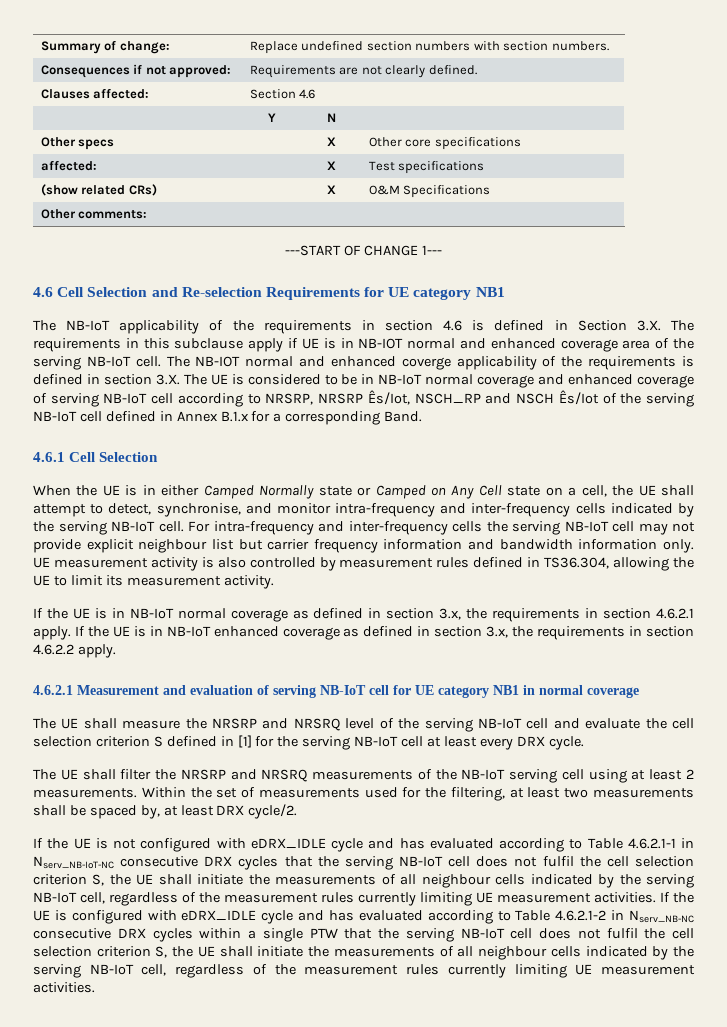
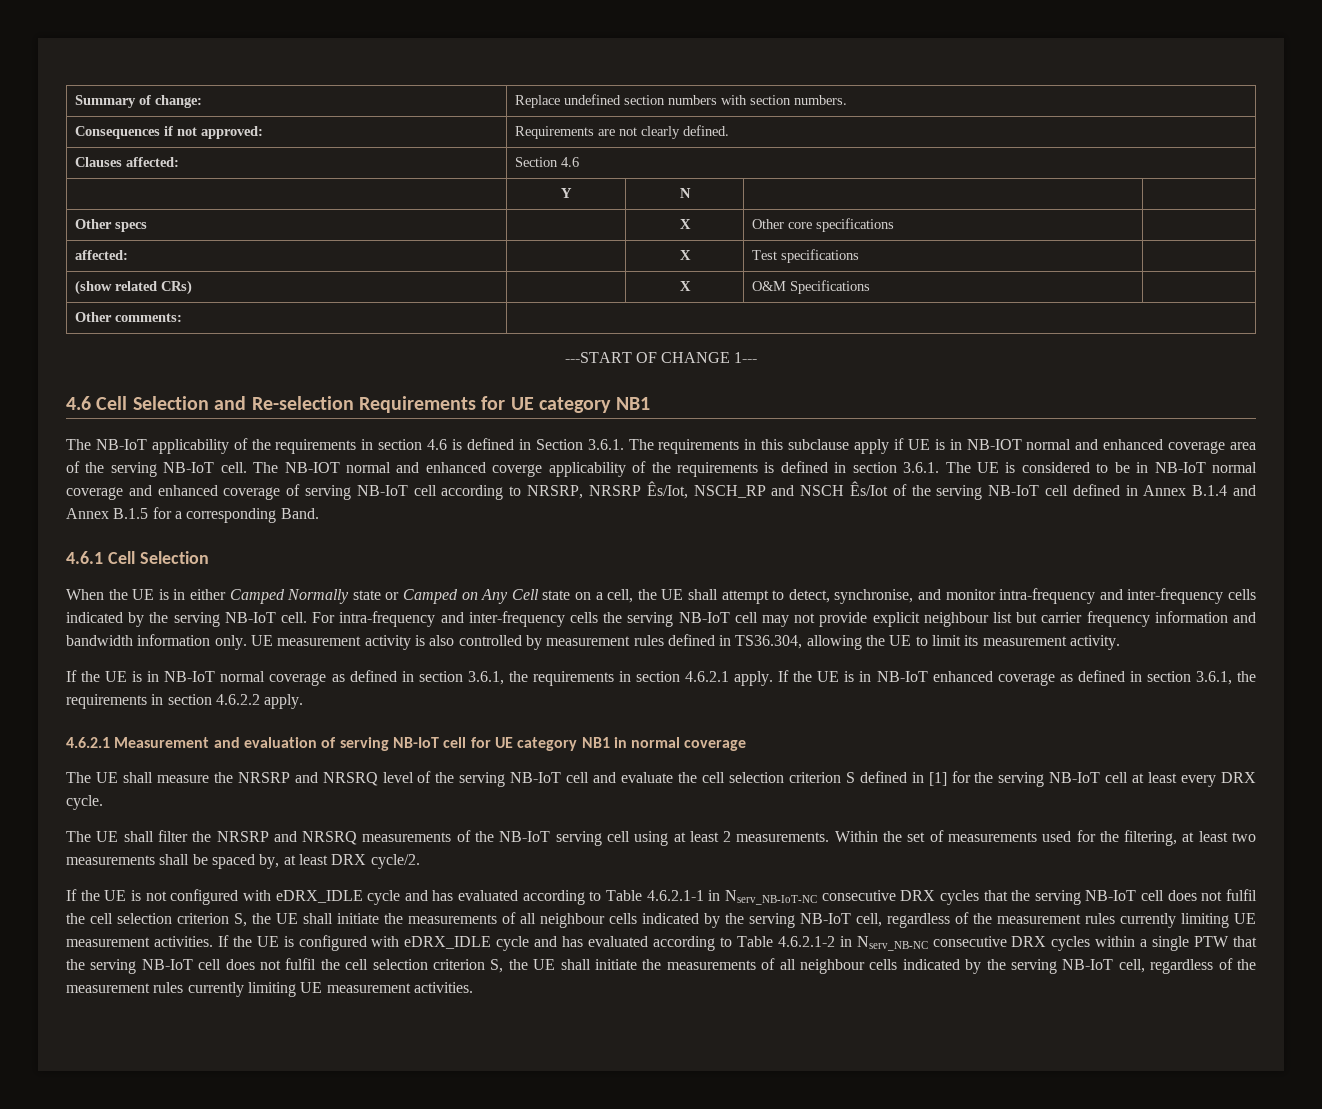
- The NB-IoT applicability of the requirements in section 4.6 is defined in Section 3.X. The requirements in this subclause apply if UE is in NB-IOT normal and enhanced coverage area of the serving NB-IoT cell.
+ The NB-IoT applicability of the requirements in section 4.6 is defined in Section 3.6.1. The requirements in this subclause apply if UE is in NB-IOT normal and enhanced coverage area of the serving NB-IoT cell.
- The NB-IOT normal and enhanced coverge applicability of the requirements is defined in section 3.X. The UE is considered to be in NB-IoT normal coverage and enhanced coverage of serving NB-IoT cell according to NRSRP, NRSRP Ês/Iot, NSCH_RP and NSCH Ês/Iot of the serving NB-IoT cell defined in Annex B.1.x for a corresponding Band.
+ The NB-IOT normal and enhanced coverge applicability of the requirements is defined in section 3.6.1. The UE is considered to be in NB-IoT normal coverage and enhanced coverage of serving NB-IoT cell according to NRSRP, NRSRP Ês/Iot, NSCH_RP and NSCH Ês/Iot of the serving NB-IoT cell defined in Annex B.1.4 and Annex B.1.5 for a corresponding Band.
- If the UE is in NB-IoT normal coverage as defined in section 3.x, the requirements in section 4.6.2.1 apply.
+ If the UE is in NB-IoT normal coverage as defined in section 3.6.1, the requirements in section 4.6.2.1 apply.
- If the UE is in NB-IoT enhanced coverage as defined in section 3.x, the requirements in section 4.6.2.2 apply.
+ If the UE is in NB-IoT enhanced coverage as defined in section 3.6.1, the requirements in section 4.6.2.2 apply.

